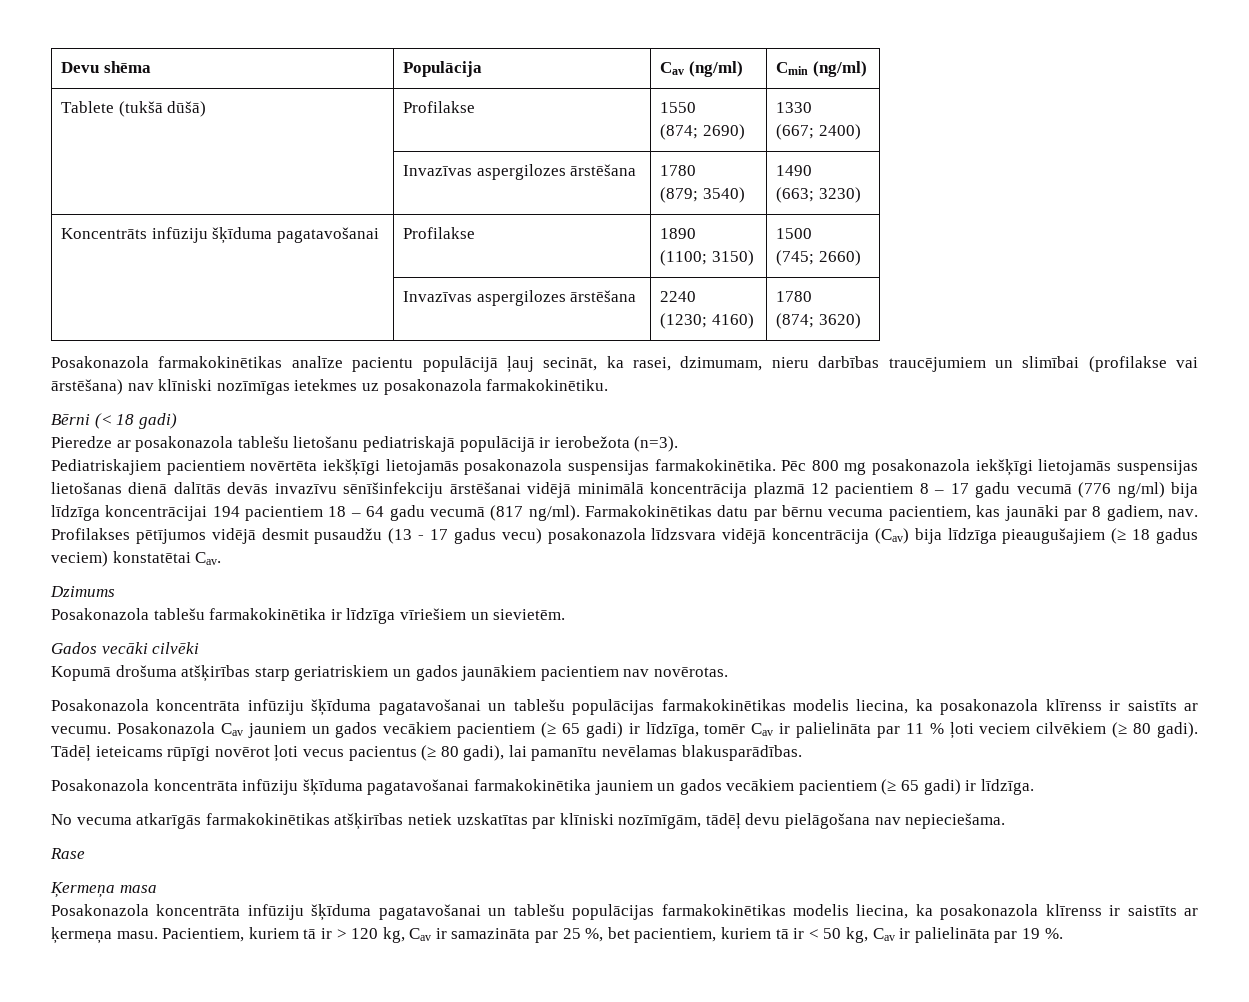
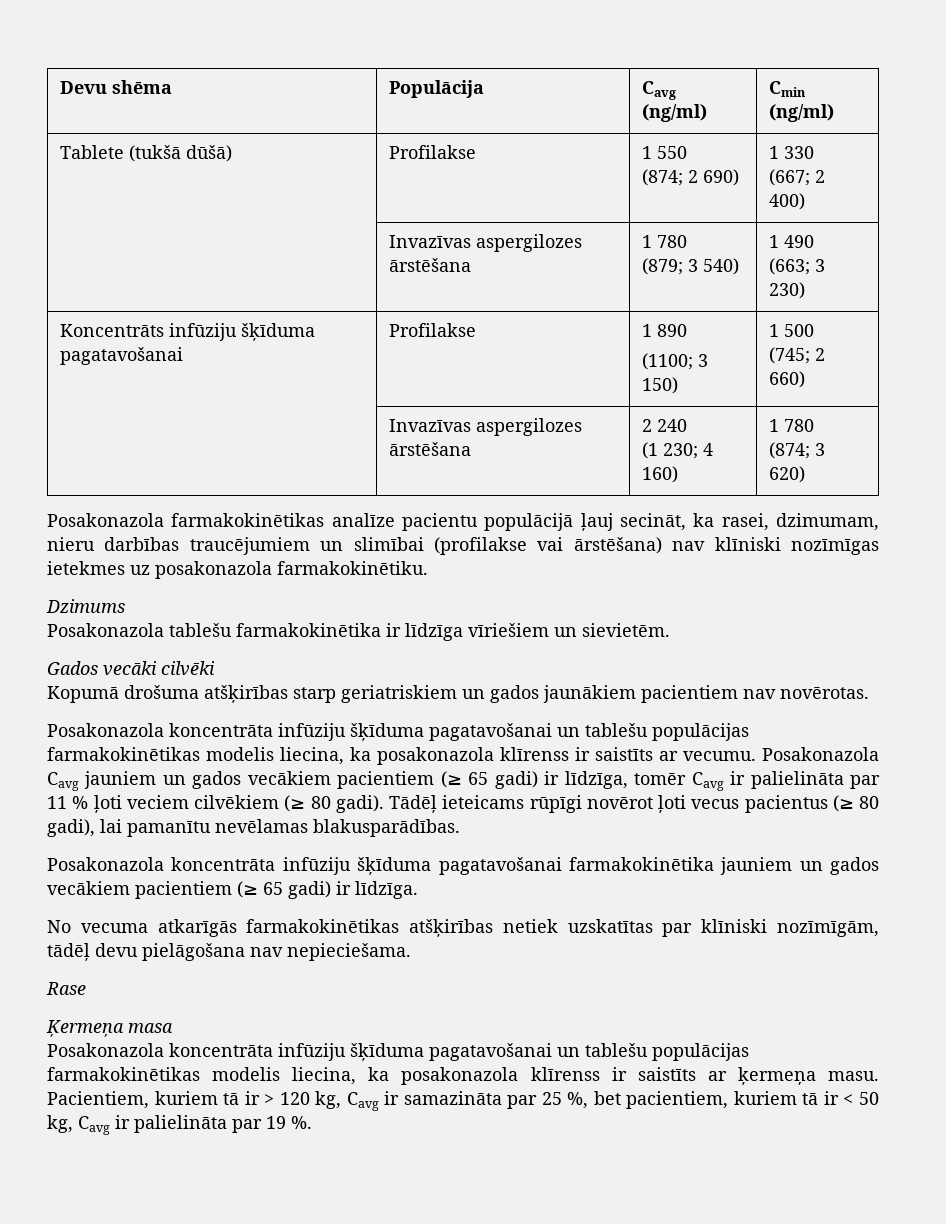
- Devu shēma | Populācija | Cav (ng/ml) | Cmin (ng/ml)
+ Devu shēma | Populācija | Cavg (ng/ml) | Cmin (ng/ml)
- Tablete (tukšā dūšā) | Profilakse | 1550
- (874; 2690) | 1330
- (667; 2400)
- | Invazīvas aspergilozes ārstēšana | 1780
- (879; 3540) | 1490
- (663; 3230)
+ Tablete (tukšā dūšā) | Profilakse | 1 550
+ (874; 2 690) | 1 330
+ (667; 2 400)
+ | Invazīvas aspergilozes ārstēšana | 1 780
+ (879; 3 540) | 1 490
+ (663; 3 230)
- Koncentrāts infūziju šķīduma pagatavošanai | Profilakse | 1890
- (1100; 3150) | 1500
- (745; 2660)
- | Invazīvas aspergilozes ārstēšana | 2240
- (1230; 4160) | 1780
- (874; 3620)
+ Koncentrāts infūziju šķīduma pagatavošanai | Profilakse | 1 890
+ (1100; 3 150) | 1 500
+ (745; 2 660)
+ | Invazīvas aspergilozes ārstēšana | 2 240
+ (1 230; 4 160) | 1 780
+ (874; 3 620)
- Bērni (< 18 gadi)
- Pieredze ar posakonazola tablešu lietošanu pediatriskajā populācijā ir ierobežota (n=3).
- Pediatriskajiem pacientiem novērtēta iekšķīgi lietojamās posakonazola suspensijas farmakokinētika. Pēc 800 mg posakonazola iekšķīgi lietojamās suspensijas lietošanas dienā dalītās devās invazīvu sēnīšinfekciju ārstēšanai vidējā minimālā koncentrācija plazmā 12 pacientiem 8 – 17 gadu vecumā (776 ng/ml) bija līdzīga koncentrācijai 194 pacientiem 18 – 64 gadu vecumā (817 ng/ml). Farmakokinētikas datu par bērnu vecuma pacientiem, kas jaunāki par 8 gadiem, nav. Profilakses pētījumos vidējā desmit pusaudžu (13 - 17 gadus vecu) posakonazola līdzsvara vidējā koncentrācija (Cav) bija līdzīga pieaugušajiem (≥ 18 gadus veciem) konstatētai Cav.
- Posakonazola Cav jauniem un gados vecākiem pacientiem (≥ 65 gadi) ir līdzīga, tomēr Cav ir palielināta par 11 % ļoti veciem cilvēkiem (≥ 80 gadi).
+ Posakonazola Cavg jauniem un gados vecākiem pacientiem (≥ 65 gadi) ir līdzīga, tomēr Cavg ir palielināta par 11 % ļoti veciem cilvēkiem (≥ 80 gadi).
- Pacientiem, kuriem tā ir > 120 kg, Cav ir samazināta par 25 %, bet pacientiem, kuriem tā ir < 50 kg, Cav ir palielināta par 19 %.
+ Pacientiem, kuriem tā ir > 120 kg, Cavg ir samazināta par 25 %, bet pacientiem, kuriem tā ir < 50 kg, Cavg ir palielināta par 19 %.

